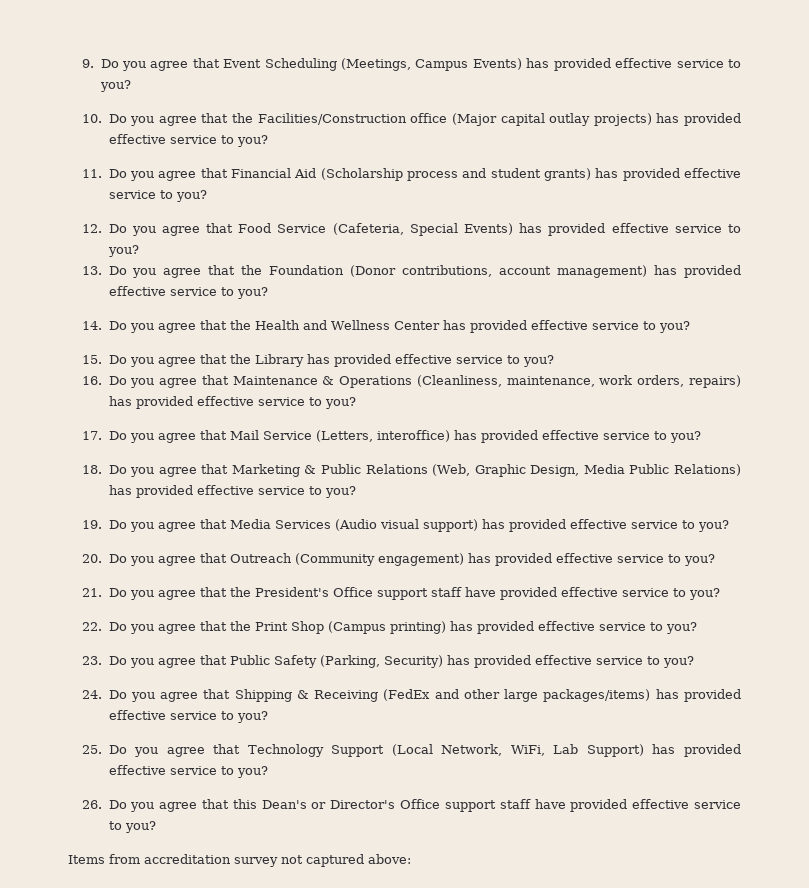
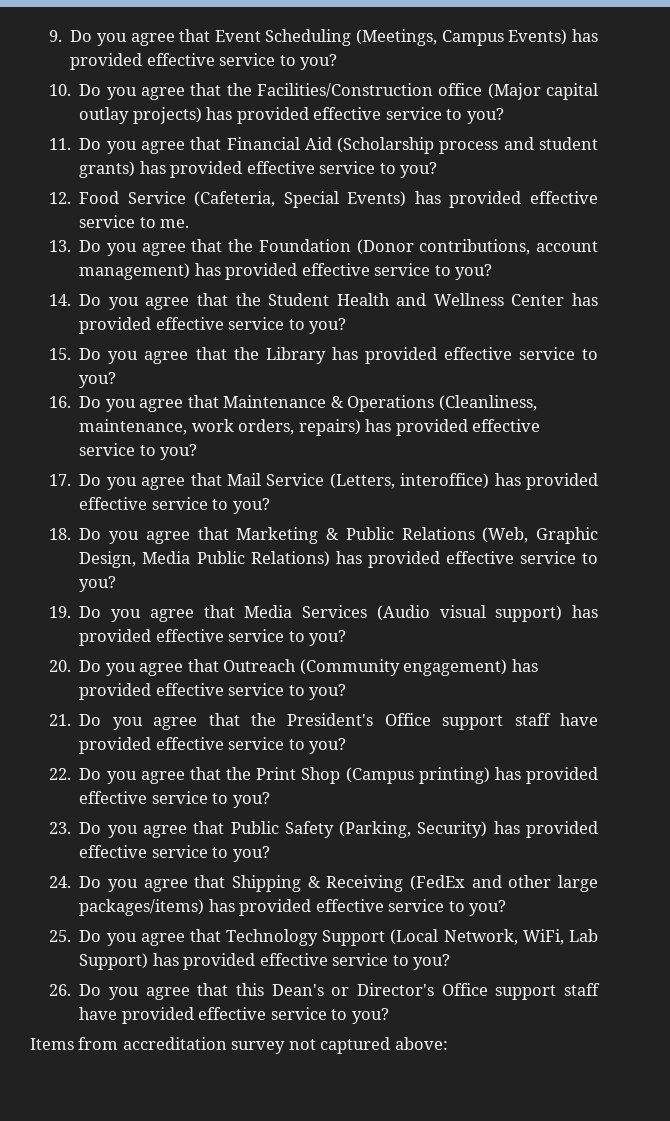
- 12. Do you agree that Food Service (Cafeteria, Special Events) has provided effective service to you?
+ 12. Food Service (Cafeteria, Special Events) has provided effective service to me.
- 14. Do you agree that the Health and Wellness Center has provided effective service to you?
+ 14. Do you agree that the Student Health and Wellness Center has provided effective service to you?

